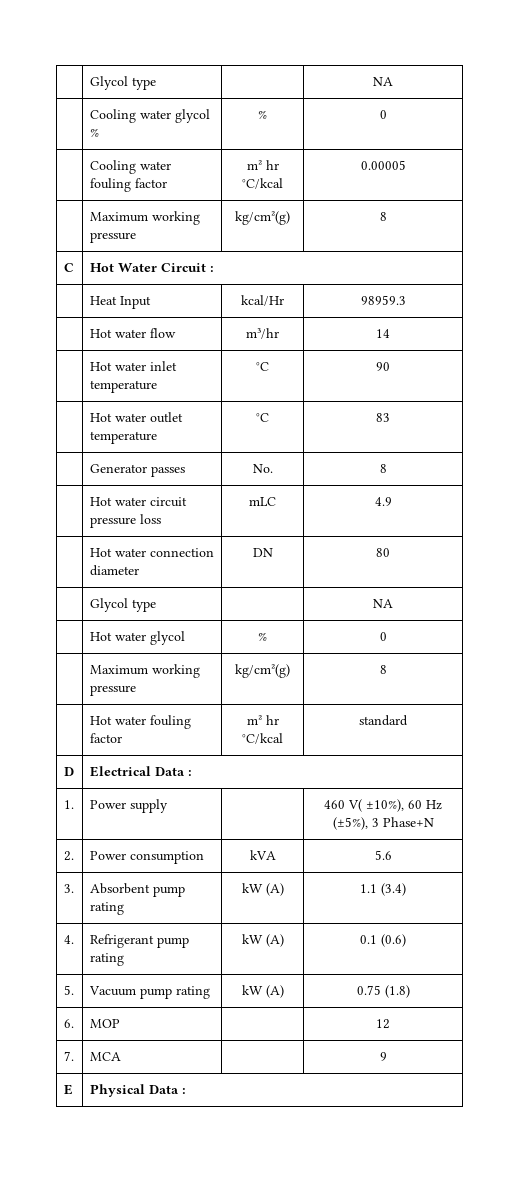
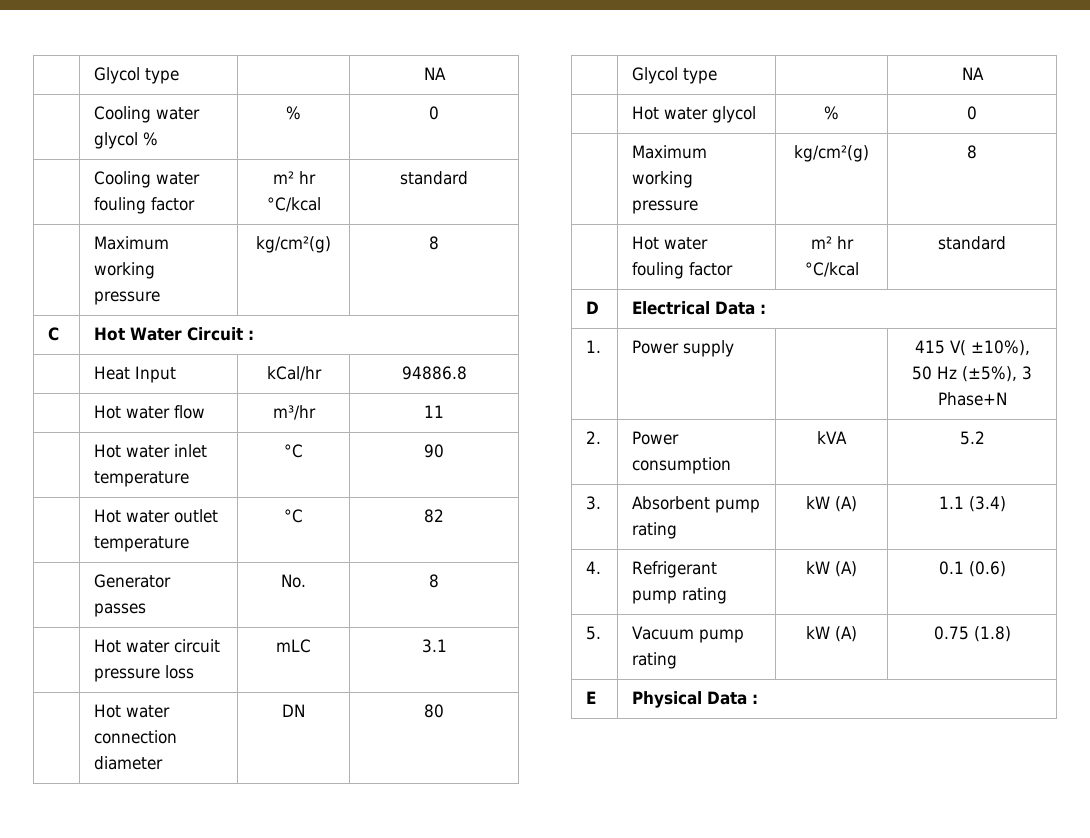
- | Cooling water fouling factor | m² hr °C/kcal | 0.00005
+ | Cooling water fouling factor | m² hr °C/kcal | standard
- | Heat Input | kcal/Hr | 98959.3
+ | Heat Input | kCal/hr | 94886.8
- | Hot water flow | m³/hr | 14
+ | Hot water flow | m³/hr | 11
- | Hot water outlet temperature | °C | 83
+ | Hot water outlet temperature | °C | 82
- | Hot water circuit pressure loss | mLC | 4.9
+ | Hot water circuit pressure loss | mLC | 3.1
- 1. | Power supply | | 460 V( ±10%), 60 Hz (±5%), 3 Phase+N
+ 1. | Power supply | | 415 V( ±10%), 50 Hz (±5%), 3 Phase+N
- 2. | Power consumption | kVA | 5.6
+ 2. | Power consumption | kVA | 5.2
- 6. | MOP | | 12
- 7. | MCA | | 9

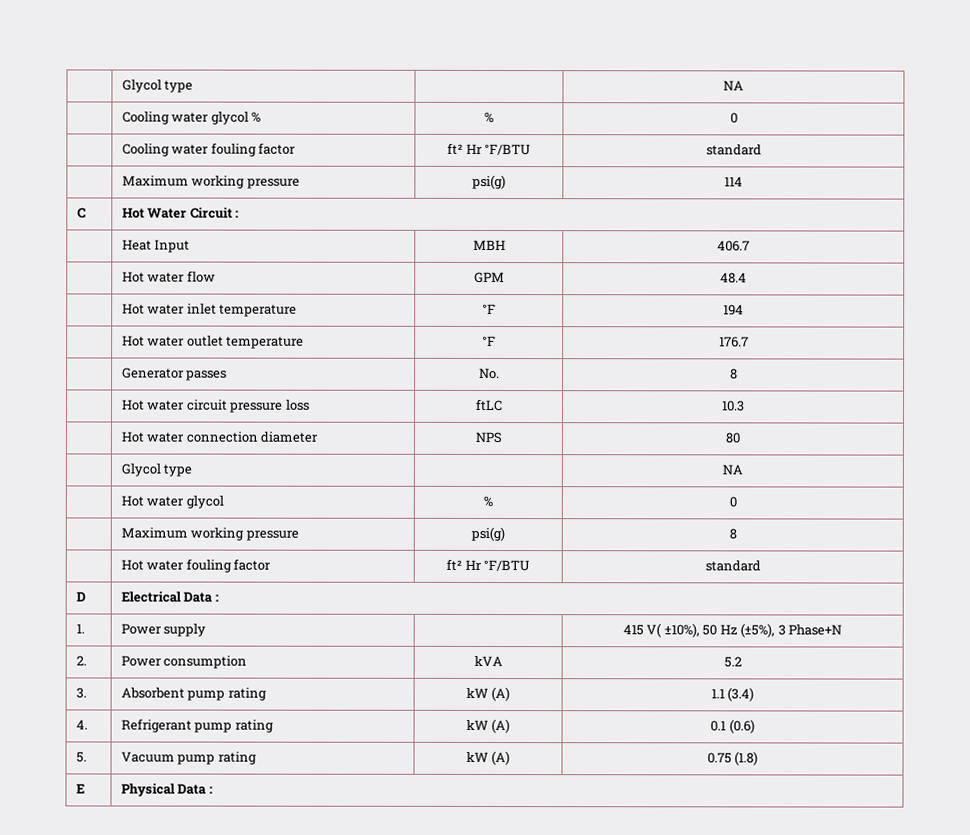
- | Cooling water fouling factor | m² hr °C/kcal | standard
- | Maximum working pressure | kg/cm²(g) | 8
+ | Cooling water fouling factor | ft² Hr °F/BTU | standard
+ | Maximum working pressure | psi(g) | 114
- | Heat Input | kCal/hr | 94886.8
+ | Heat Input | MBH | 406.7
- | Hot water flow | m³/hr | 11
+ | Hot water flow | GPM | 48.4
- | Hot water inlet temperature | °C | 90
+ | Hot water inlet temperature | °F | 194
- | Hot water outlet temperature | °C | 82
+ | Hot water outlet temperature | °F | 176.7
- | Hot water circuit pressure loss | mLC | 3.1
+ | Hot water circuit pressure loss | ftLC | 10.3
- | Hot water connection diameter | DN | 80
+ | Hot water connection diameter | NPS | 80
  | Hot water glycol | % | 0
- | Maximum working pressure | kg/cm²(g) | 8
+ | Maximum working pressure | psi(g) | 8
- | Hot water fouling factor | m² hr °C/kcal | standard
+ | Hot water fouling factor | ft² Hr °F/BTU | standard

